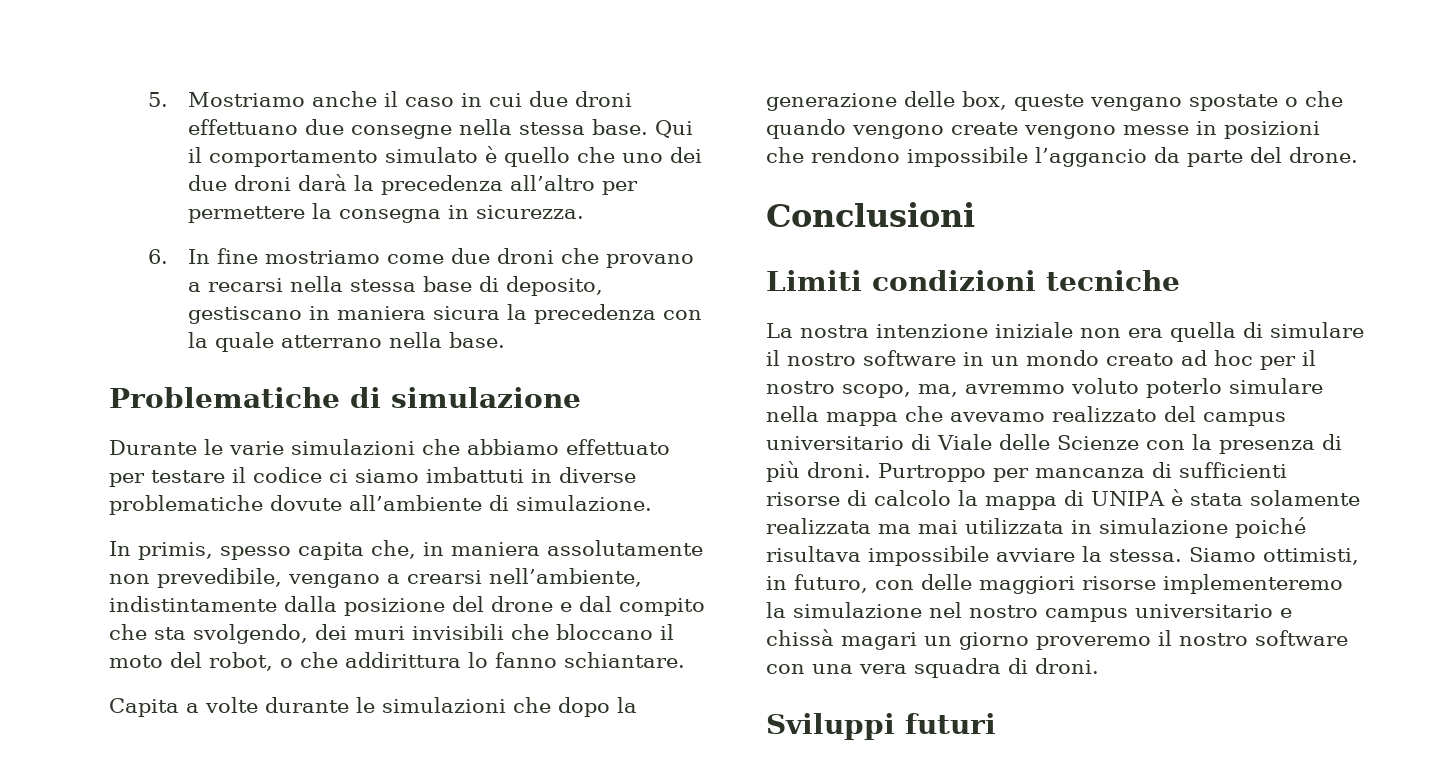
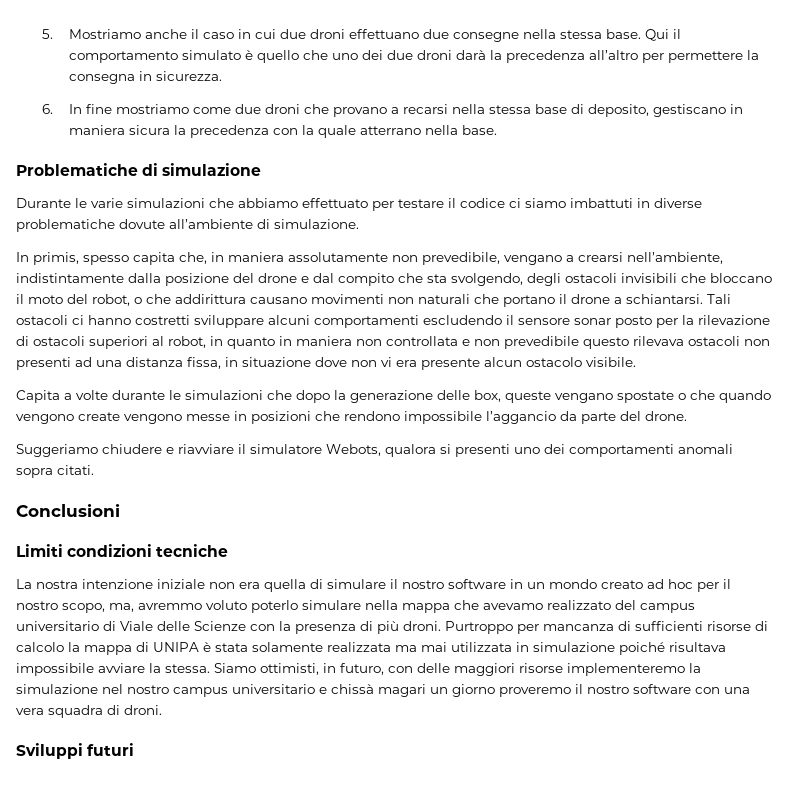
- In primis, spesso capita che, in maniera assolutamente non prevedibile, vengano a crearsi nell’ambiente, indistintamente dalla posizione del drone e dal compito che sta svolgendo, dei muri invisibili che bloccano il moto del robot, o che addirittura lo fanno schiantare.
+ In primis, spesso capita che, in maniera assolutamente non prevedibile, vengano a crearsi nell’ambiente, indistintamente dalla posizione del drone e dal compito che sta svolgendo, degli ostacoli invisibili che bloccano il moto del robot, o che addirittura causano movimenti non naturali che portano il drone a schiantarsi. Tali ostacoli ci hanno costretti sviluppare alcuni comportamenti escludendo il sensore sonar posto per la rilevazione di ostacoli superiori al robot, in quanto in maniera non controllata e non prevedibile questo rilevava ostacoli non presenti ad una distanza fissa, in situazione dove non vi era presente alcun ostacolo visibile.
+ Suggeriamo chiudere e riavviare il simulatore Webots, qualora si presenti uno dei comportamenti anomali sopra citati.

